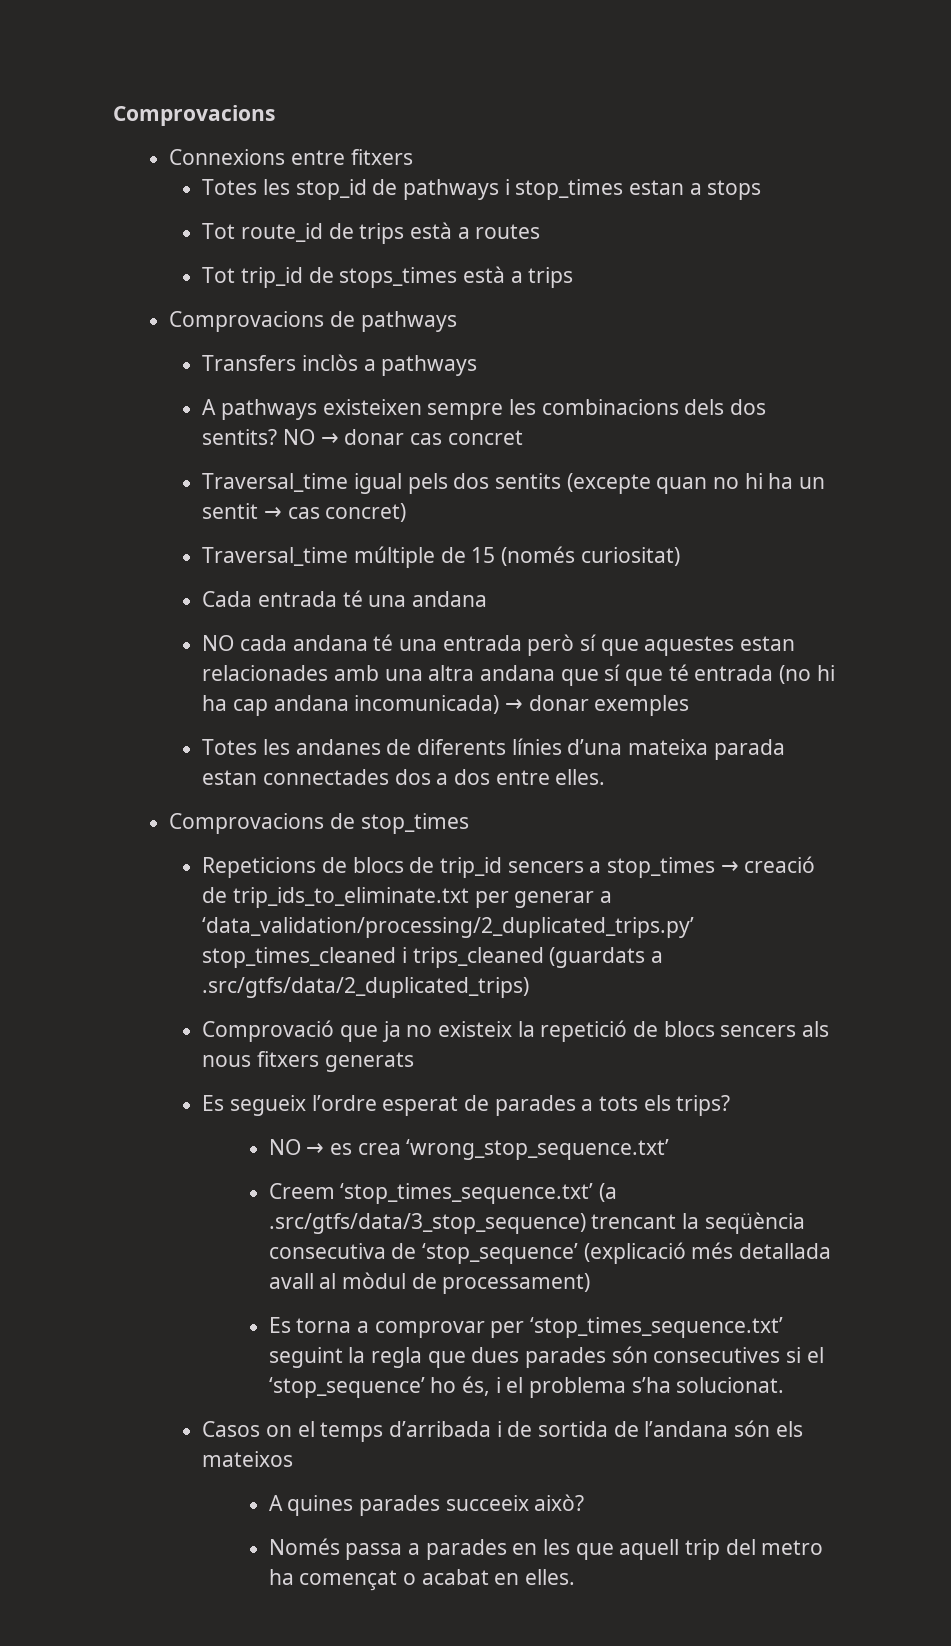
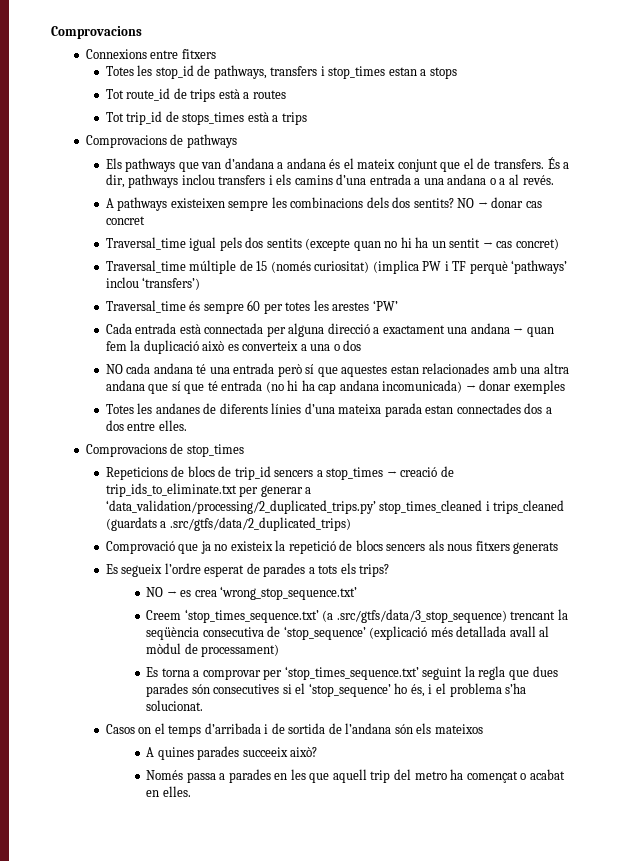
- Totes les stop_id de pathways i stop_times estan a stops
+ Totes les stop_id de pathways, transfers i stop_times estan a stops
- Transfers inclòs a pathways
+ Els pathways que van d’andana a andana és el mateix conjunt que el de transfers. És a dir, pathways inclou transfers i els camins d’una entrada a una andana o a al revés.
- Traversal_time múltiple de 15 (només curiositat)
- Cada entrada té una andana
+ Traversal_time múltiple de 15 (només curiositat) (implica PW i TF perquè ‘pathways’ inclou ‘transfers’)
+ Traversal_time és sempre 60 per totes les arestes ‘PW’
+ Cada entrada està connectada per alguna direcció a exactament una andana → quan fem la duplicació això es converteix a una o dos

